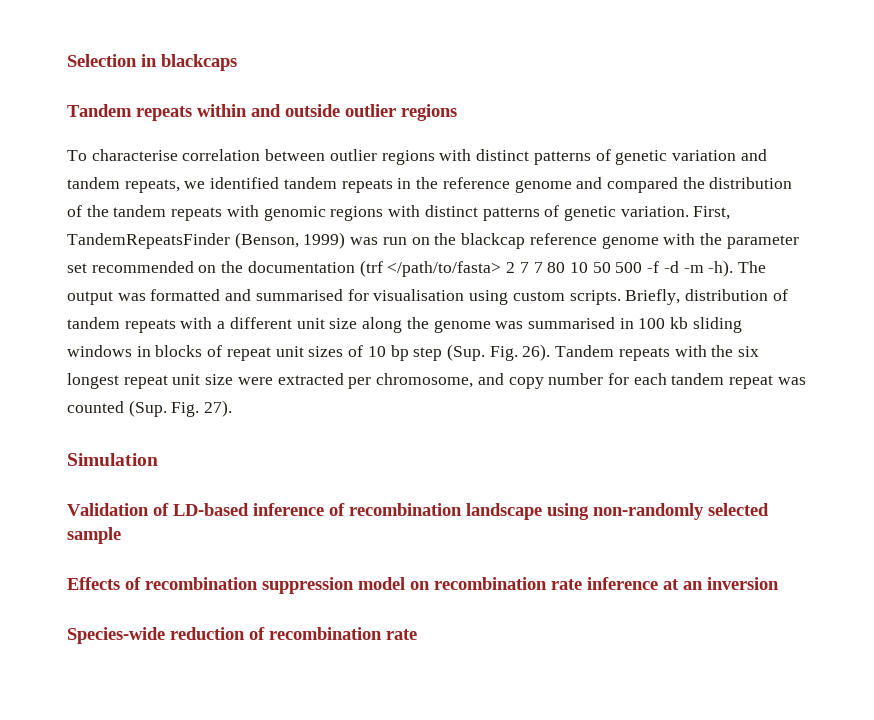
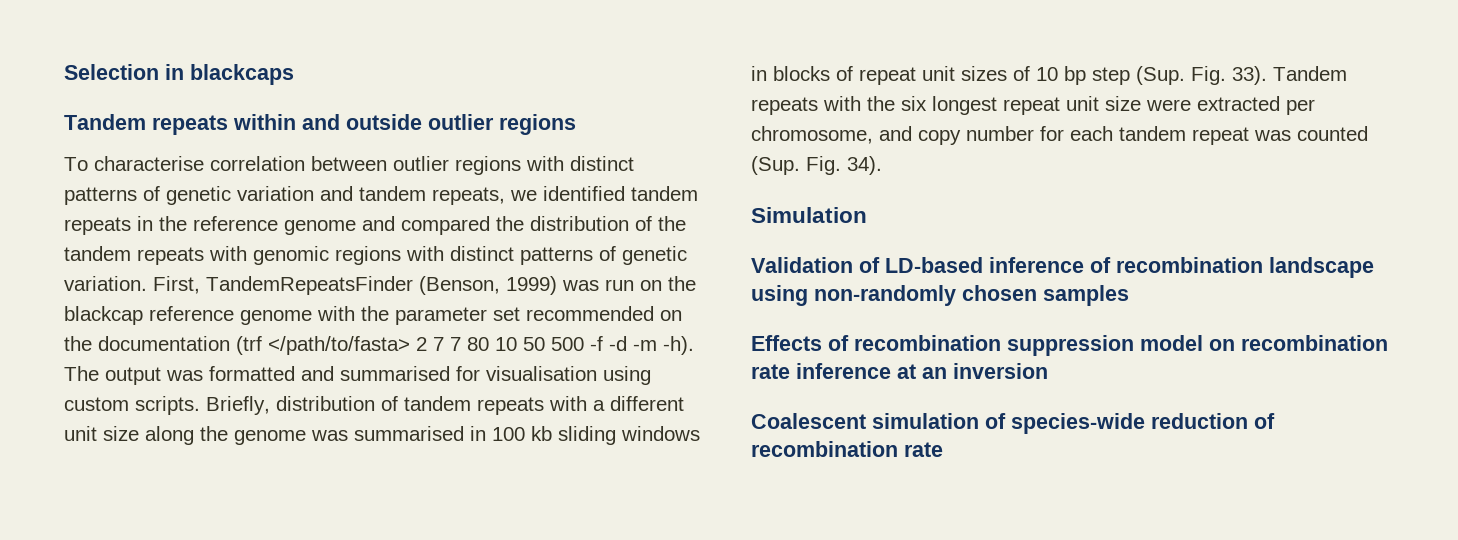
- Briefly, distribution of tandem repeats with a different unit size along the genome was summarised in 100 kb sliding windows in blocks of repeat unit sizes of 10 bp step (Sup. Fig. 26).
+ Briefly, distribution of tandem repeats with a different unit size along the genome was summarised in 100 kb sliding windows in blocks of repeat unit sizes of 10 bp step (Sup. Fig. 33).
- Tandem repeats with the six longest repeat unit size were extracted per chromosome, and copy number for each tandem repeat was counted (Sup. Fig. 27).
+ Tandem repeats with the six longest repeat unit size were extracted per chromosome, and copy number for each tandem repeat was counted (Sup. Fig. 34).
- Validation of LD-based inference of recombination landscape using non-randomly selected sample
+ Validation of LD-based inference of recombination landscape using non-randomly chosen samples
- Species-wide reduction of recombination rate
+ Coalescent simulation of species-wide reduction of recombination rate

